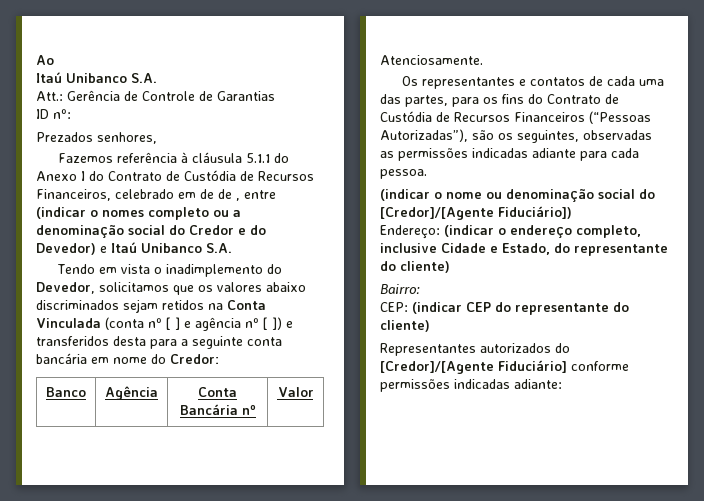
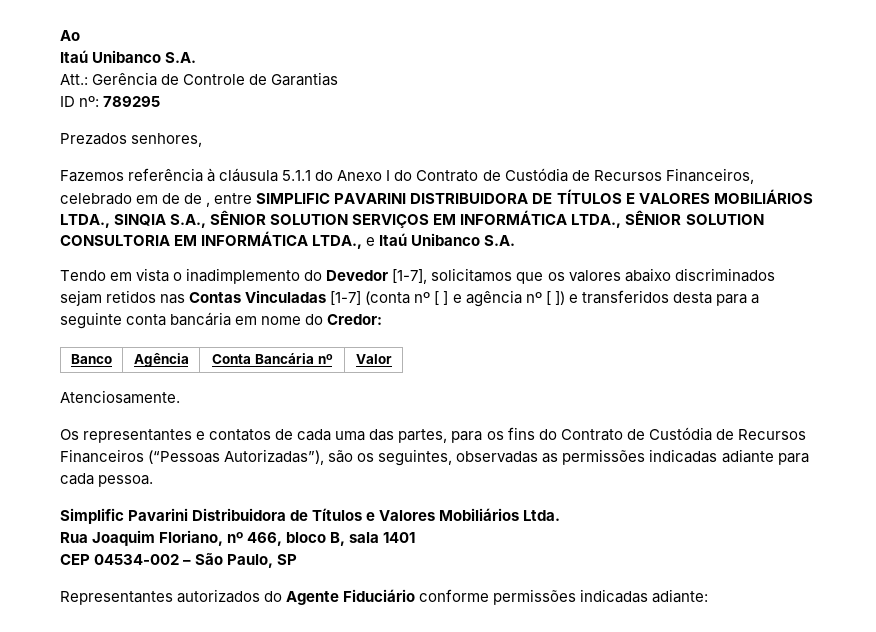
- ID nº:
+ ID nº: 789295
- Fazemos referência à cláusula 5.1.1 do Anexo I do Contrato de Custódia de Recursos Financeiros, celebrado em de de , entre (indicar o nomes completo ou a denominação social do Credor e do Devedor) e Itaú Unibanco S.A.
+ Fazemos referência à cláusula 5.1.1 do Anexo I do Contrato de Custódia de Recursos Financeiros, celebrado em de de , entre SIMPLIFIC PAVARINI DISTRIBUIDORA DE TÍTULOS E VALORES MOBILIÁRIOS LTDA., SINQIA S.A., SÊNIOR SOLUTION SERVIÇOS EM INFORMÁTICA LTDA., SÊNIOR SOLUTION CONSULTORIA EM INFORMÁTICA LTDA., e Itaú Unibanco S.A.
- Tendo em vista o inadimplemento do Devedor, solicitamos que os valores abaixo discriminados sejam retidos na Conta Vinculada (conta nº [ ] e agência nº [ ]) e transferidos desta para a seguinte conta bancária em nome do Credor:
+ Tendo em vista o inadimplemento do Devedor [1-7], solicitamos que os valores abaixo discriminados sejam retidos nas Contas Vinculadas [1-7] (conta nº [ ] e agência nº [ ]) e transferidos desta para a seguinte conta bancária em nome do Credor:
- (indicar o nome ou denominação social do [Credor]/[Agente Fiduciário])
- Endereço: (indicar o endereço completo, inclusive Cidade e Estado, do representante do cliente)
- Bairro:
- CEP: (indicar CEP do representante do cliente)
+ Simplific Pavarini Distribuidora de Títulos e Valores Mobiliários Ltda.
+ Rua Joaquim Floriano, nº 466, bloco B, sala 1401
+ CEP 04534-002 – São Paulo, SP
- Representantes autorizados do [Credor]/[Agente Fiduciário] conforme permissões indicadas adiante:
+ Representantes autorizados do Agente Fiduciário conforme permissões indicadas adiante:

